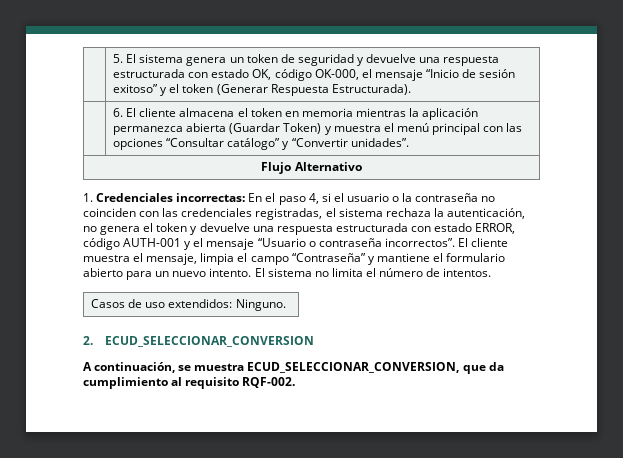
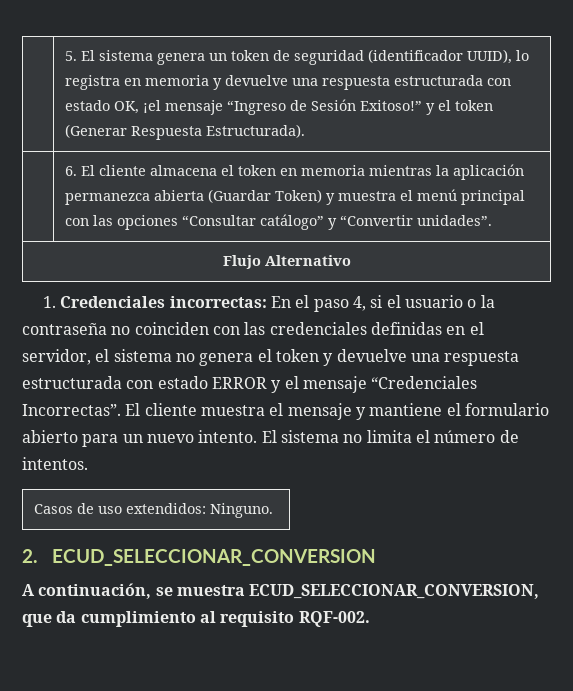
- | 5. El sistema genera un token de seguridad y devuelve una respuesta estructurada con estado OK, código OK-000, el mensaje “Inicio de sesión exitoso” y el token (Generar Respuesta Estructurada).
+ | 5. El sistema genera un token de seguridad (identificador UUID), lo registra en memoria y devuelve una respuesta estructurada con estado OK, ¡el mensaje “Ingreso de Sesión Exitoso!” y el token (Generar Respuesta Estructurada).
- 1. Credenciales incorrectas: En el paso 4, si el usuario o la contraseña no coinciden con las credenciales registradas, el sistema rechaza la autenticación, no genera el token y devuelve una respuesta estructurada con estado ERROR, código AUTH-001 y el mensaje “Usuario o contraseña incorrectos”. El cliente muestra el mensaje, limpia el campo “Contraseña” y mantiene el formulario abierto para un nuevo intento.
+ 1. Credenciales incorrectas: En el paso 4, si el usuario o la contraseña no coinciden con las credenciales definidas en el servidor, el sistema no genera el token y devuelve una respuesta estructurada con estado ERROR y el mensaje “Credenciales Incorrectas”. El cliente muestra el mensaje y mantiene el formulario abierto para un nuevo intento.

